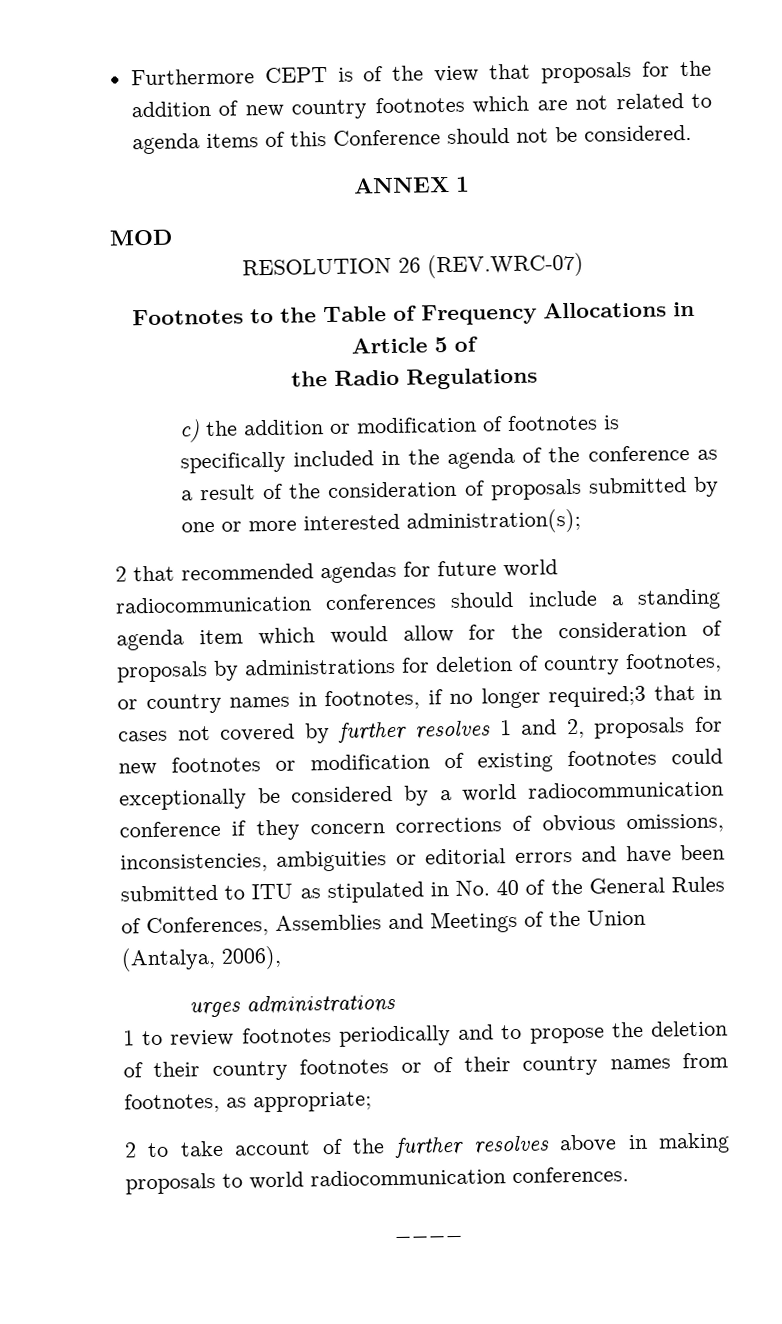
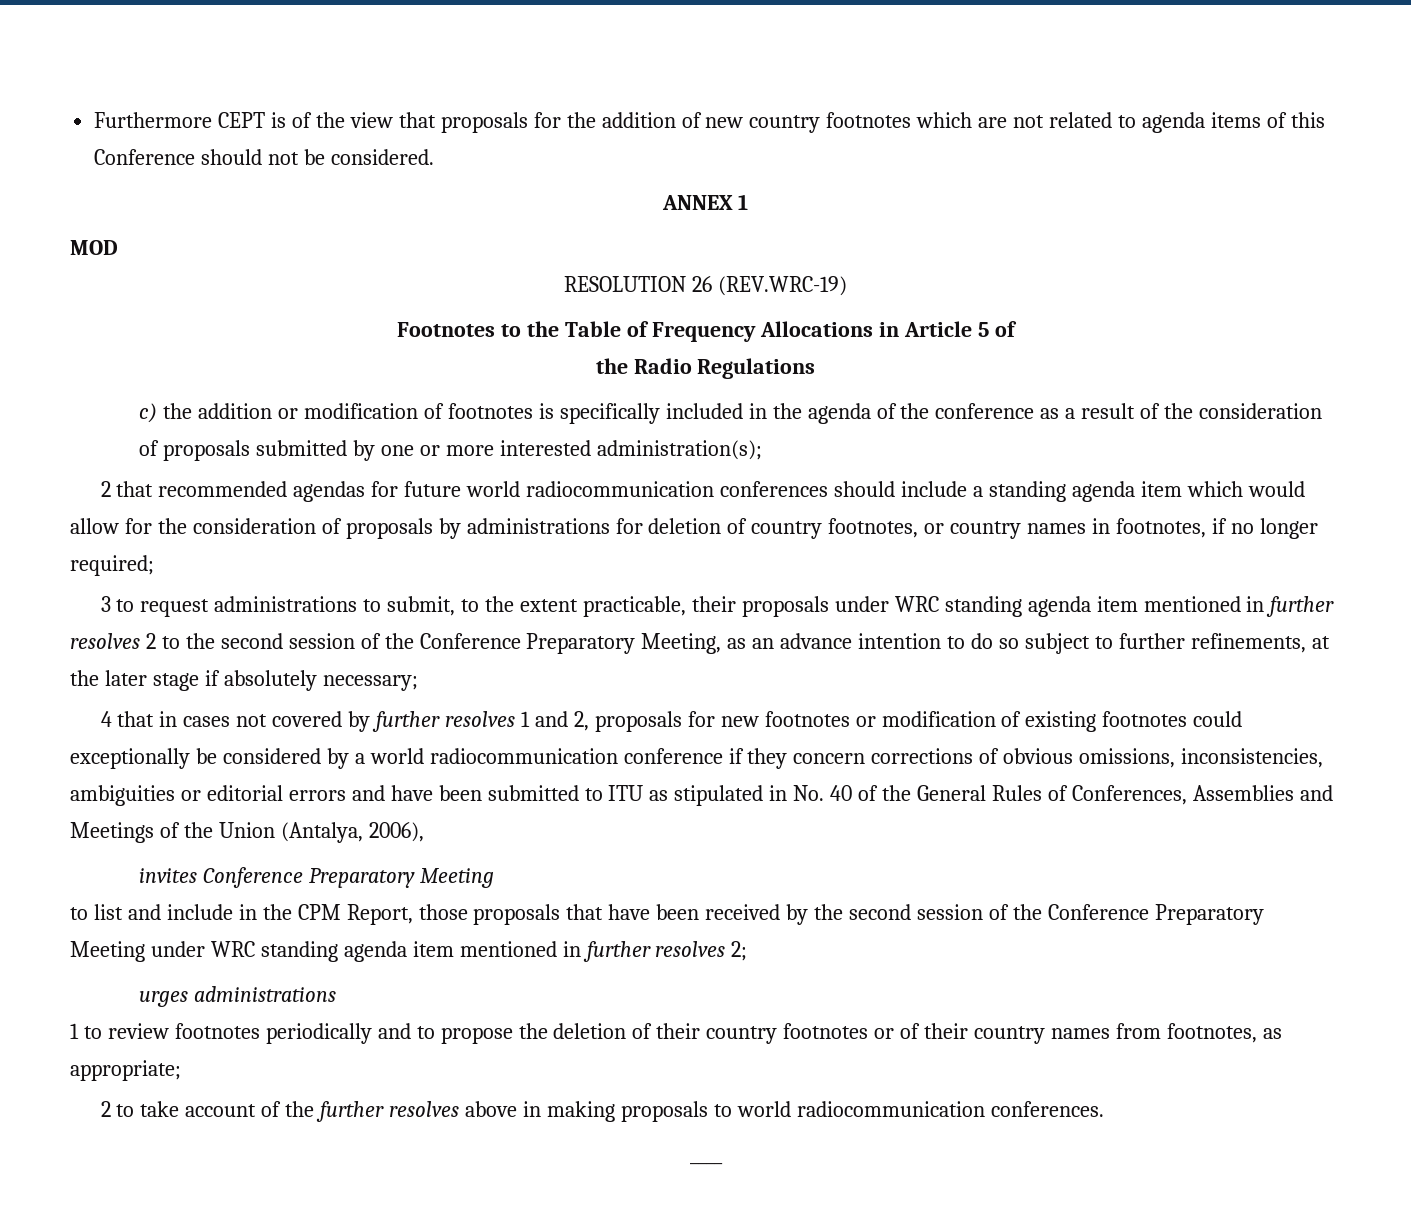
- RESOLUTION 26 (REV.WRC-07)
+ RESOLUTION 26 (REV.WRC-19)
- 2 that recommended agendas for future world radiocommunication conferences should include a standing agenda item which would allow for the consideration of proposals by administrations for deletion of country footnotes, or country names in footnotes, if no longer required;3 that in cases not covered by further resolves 1 and 2, proposals for new footnotes or modification of existing footnotes could exceptionally be considered by a world radiocommunication conference if they concern corrections of obvious omissions, inconsistencies, ambiguities or editorial errors and have been submitted to ITU as stipulated in No. 40 of the General Rules of Conferences, Assemblies and Meetings of the Union (Antalya, 2006),
+ 2 that recommended agendas for future world radiocommunication conferences should include a standing agenda item which would allow for the consideration of proposals by administrations for deletion of country footnotes, or country names in footnotes, if no longer required;
+ 3 to request administrations to submit, to the extent practicable, their proposals under WRC standing agenda item mentioned in further resolves 2 to the second session of the Conference Preparatory Meeting, as an advance intention to do so subject to further refinements, at the later stage if absolutely necessary;
+ 4 that in cases not covered by further resolves 1 and 2, proposals for new footnotes or modification of existing footnotes could exceptionally be considered by a world radiocommunication conference if they concern corrections of obvious omissions, inconsistencies, ambiguities or editorial errors and have been submitted to ITU as stipulated in No. 40 of the General Rules of Conferences, Assemblies and Meetings of the Union (Antalya, 2006),
+ invites Conference Preparatory Meeting
+ to list and include in the CPM Report, those proposals that have been received by the second session of the Conference Preparatory Meeting under WRC standing agenda item mentioned in further resolves 2;

